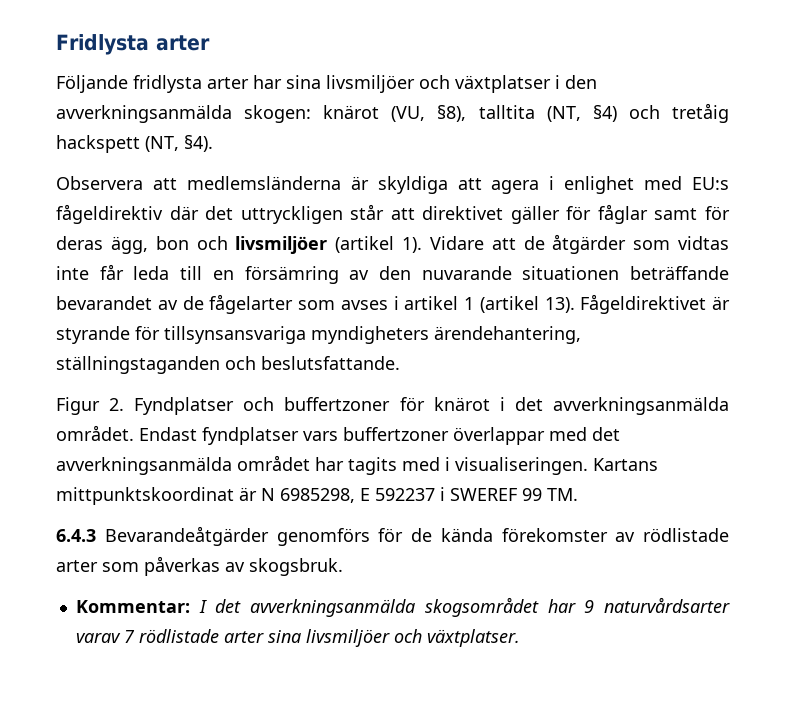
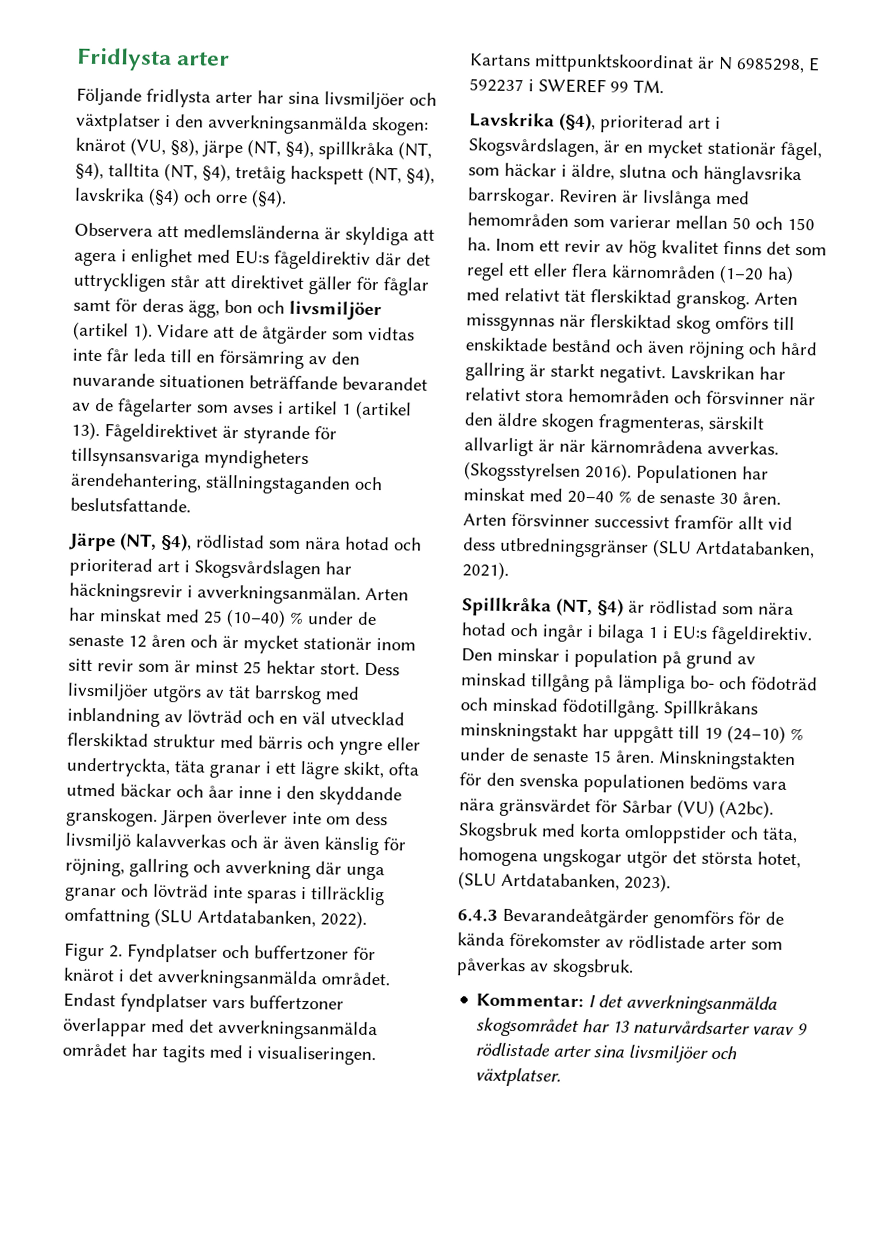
- Följande fridlysta arter har sina livsmiljöer och växtplatser i den avverkningsanmälda skogen: knärot (VU, §8), talltita (NT, §4) och tretåig hackspett (NT, §4).
+ Följande fridlysta arter har sina livsmiljöer och växtplatser i den avverkningsanmälda skogen: knärot (VU, §8), järpe (NT, §4), spillkråka (NT, §4), talltita (NT, §4), tretåig hackspett (NT, §4), lavskrika (§4) och orre (§4).
+ Järpe (NT, §4), rödlistad som nära hotad och prioriterad art i Skogsvårdslagen har häckningsrevir i avverkningsanmälan. Arten har minskat med 25 (10–40) % under de senaste 12 åren och är mycket stationär inom sitt revir som är minst 25 hektar stort. Dess livsmiljöer utgörs av tät barrskog med inblandning av lövträd och en väl utvecklad flerskiktad struktur med bärris och yngre eller undertryckta, täta granar i ett lägre skikt, ofta utmed bäckar och åar inne i den skyddande granskogen. Järpen överlever inte om dess livsmiljö kalavverkas och är även känslig för röjning, gallring och avverkning där unga granar och lövträd inte sparas i tillräcklig omfattning (SLU Artdatabanken, 2022).
+ Lavskrika (§4), prioriterad art i Skogsvårdslagen, är en mycket stationär fågel, som häckar i äldre, slutna och hänglavsrika barrskogar. Reviren är livslånga med hemområden som varierar mellan 50 och 150 ha. Inom ett revir av hög kvalitet finns det som regel ett eller flera kärnområden (1–20 ha) med relativt tät flerskiktad granskog. Arten missgynnas när flerskiktad skog omförs till enskiktade bestånd och även röjning och hård gallring är starkt negativt. Lavskrikan har relativt stora hemområden och försvinner när den äldre skogen fragmenteras, särskilt allvarligt är när kärnområdena avverkas. (Skogsstyrelsen 2016). Populationen har minskat med 20–40 % de senaste 30 åren. Arten försvinner successivt framför allt vid dess utbredningsgränser (SLU Artdatabanken, 2021).
+ Spillkråka (NT, §4) är rödlistad som nära hotad och ingår i bilaga 1 i EU:s fågeldirektiv. Den minskar i population på grund av minskad tillgång på lämpliga bo- och födoträd och minskad födotillgång. Spillkråkans minskningstakt har uppgått till 19 (24–10) % under de senaste 15 åren. Minskningstakten för den svenska populationen bedöms vara nära gränsvärdet för Sårbar (VU) (A2bc). Skogsbruk med korta omloppstider och täta, homogena ungskogar utgör det största hotet, (SLU Artdatabanken, 2023).
- Kommentar: I det avverkningsanmälda skogsområdet har 9 naturvårdsarter varav 7 rödlistade arter sina livsmiljöer och växtplatser.
+ Kommentar: I det avverkningsanmälda skogsområdet har 13 naturvårdsarter varav 9 rödlistade arter sina livsmiljöer och växtplatser.

